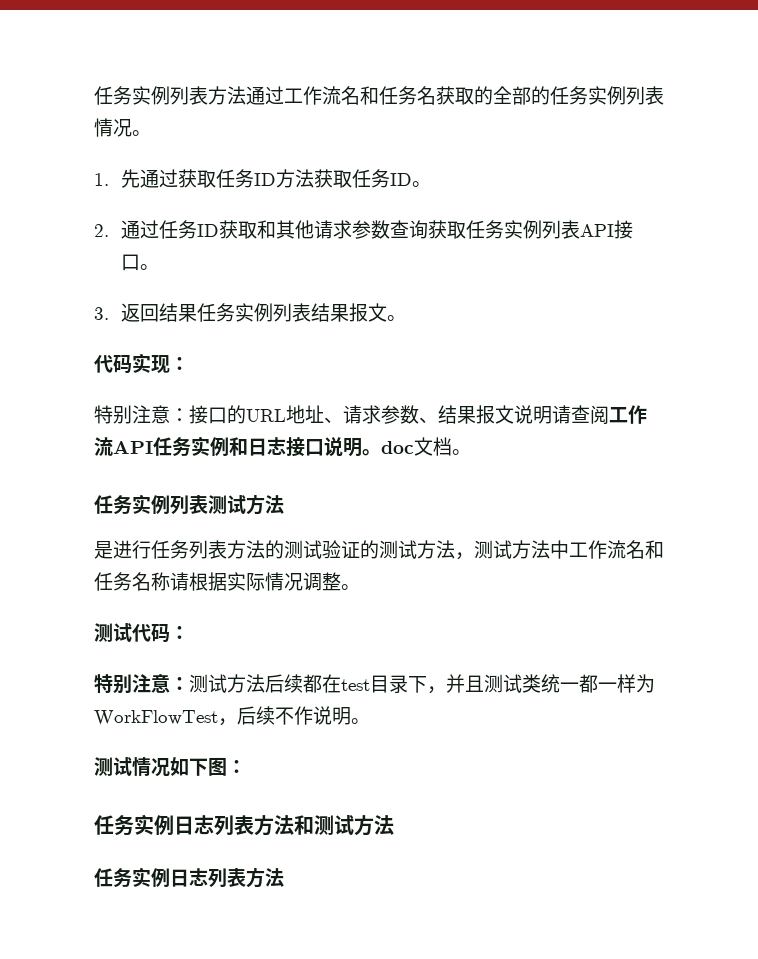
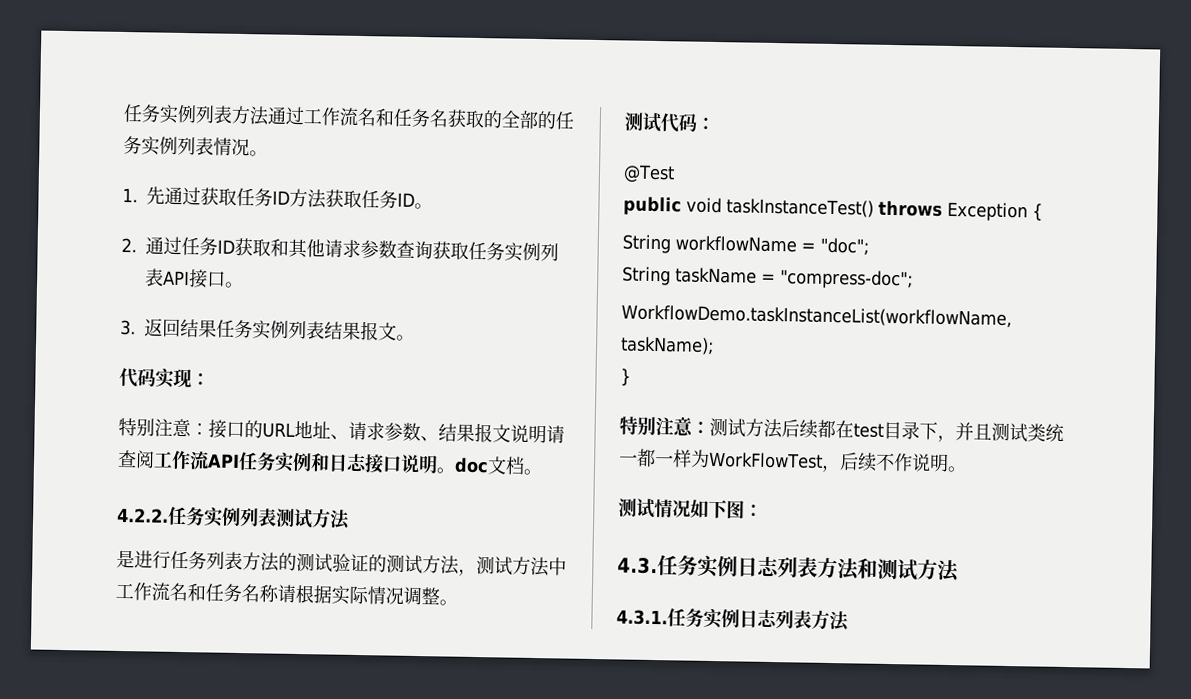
- 任务实例列表测试方法
+ 4.2.2.任务实例列表测试方法
+ @Test
+ public void taskInstanceTest() throws Exception {
+ String workflowName = "doc";
+ String taskName = "compress-doc";
+ WorkflowDemo.taskInstanceList(workflowName, taskName);
+ }
- 任务实例日志列表方法和测试方法
- 任务实例日志列表方法
+ 4.3.任务实例日志列表方法和测试方法
+ 4.3.1.任务实例日志列表方法

